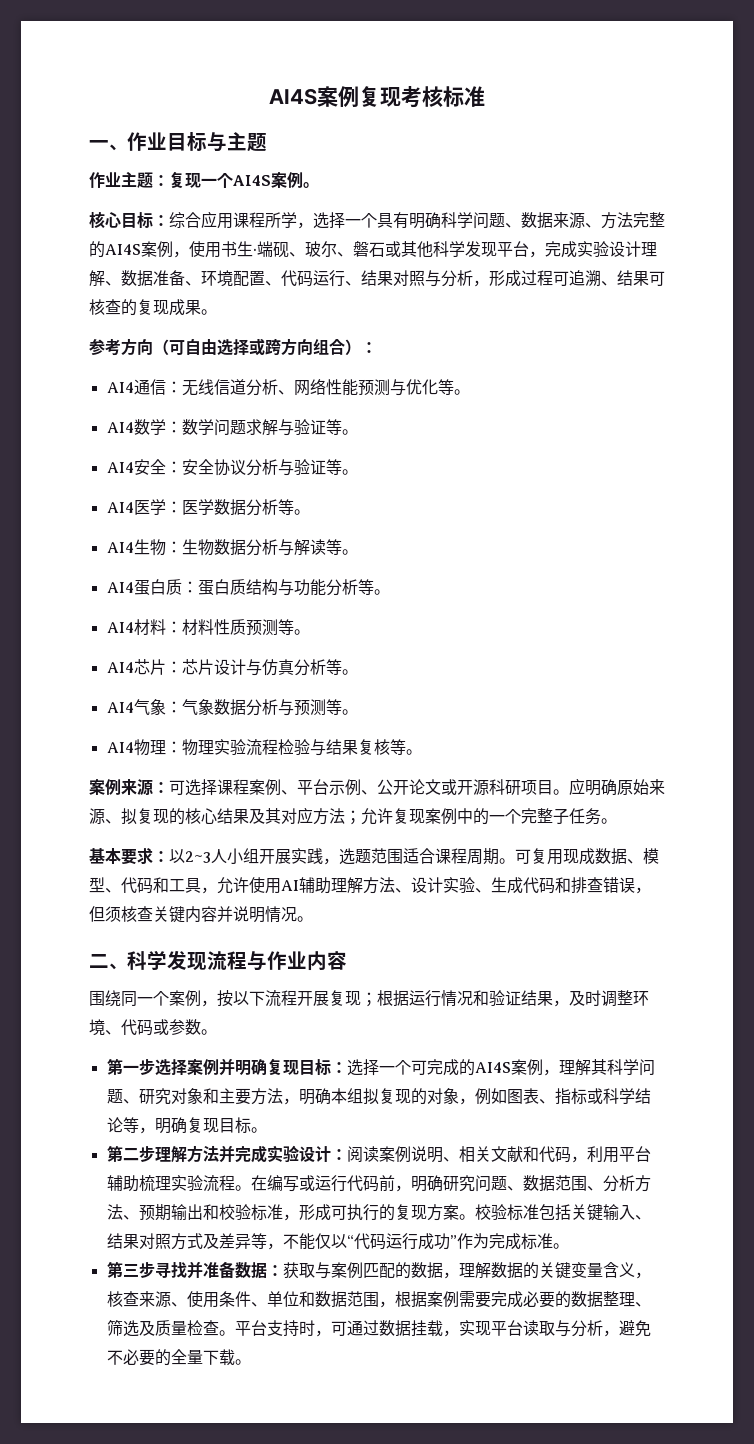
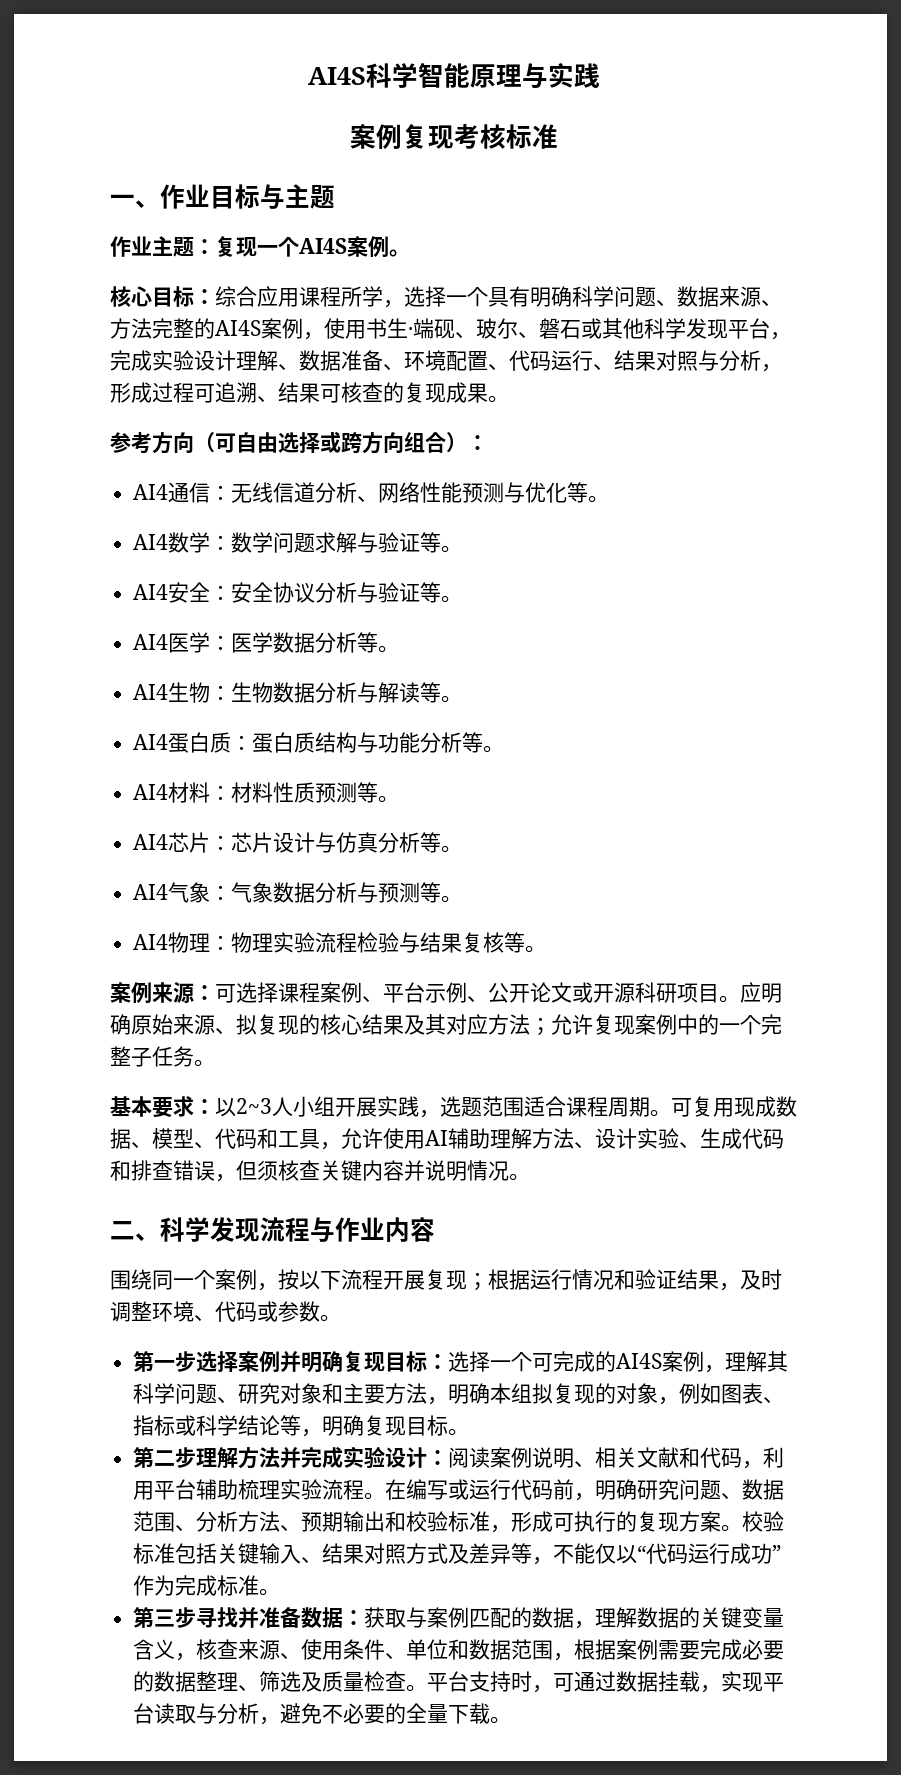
- AI4S案例复现考核标准
+ AI4S科学智能原理与实践
+ 案例复现考核标准

